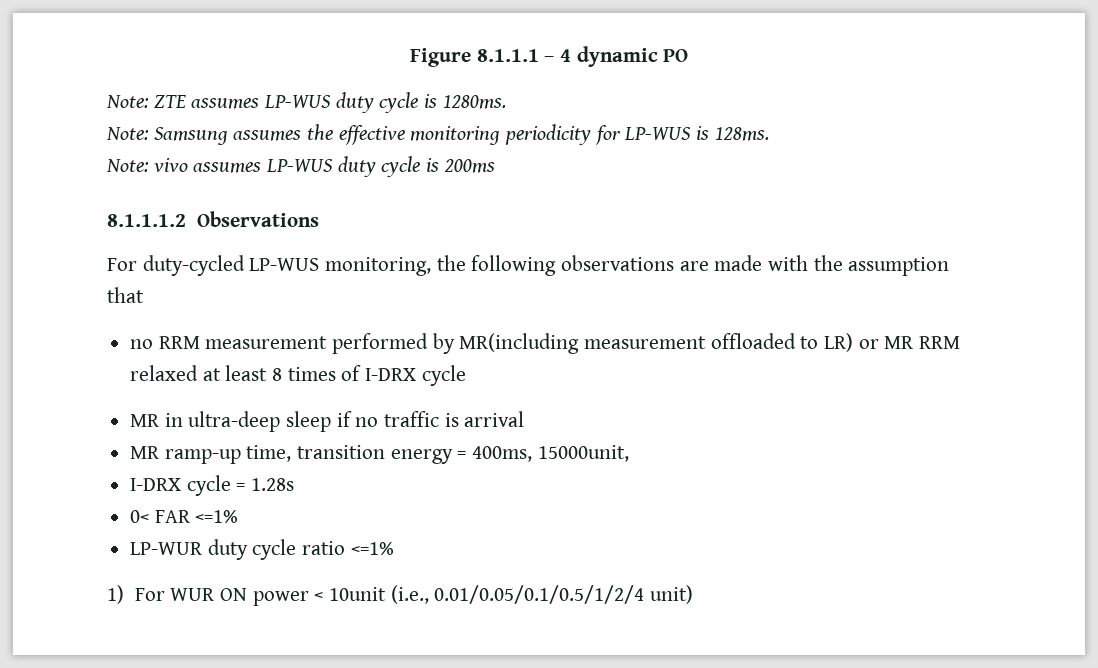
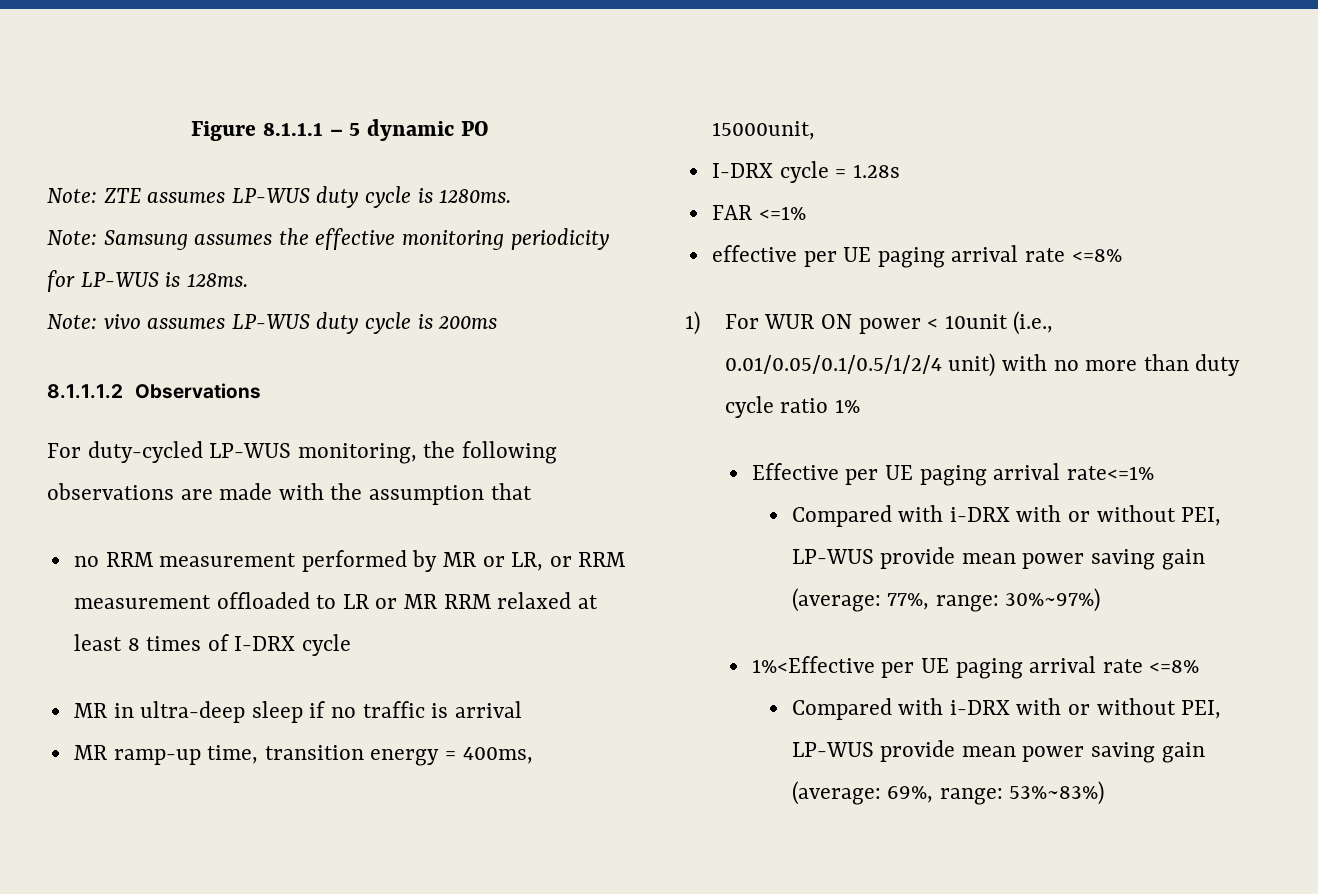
- Figure 8.1.1.1 – 4 dynamic PO
+ Figure 8.1.1.1 – 5 dynamic PO
- no RRM measurement performed by MR(including measurement offloaded to LR) or MR RRM relaxed at least 8 times of I-DRX cycle
+ no RRM measurement performed by MR or LR, or RRM measurement offloaded to LR or MR RRM relaxed at least 8 times of I-DRX cycle
- 0< FAR <=1%
+ FAR <=1%
- LP-WUR duty cycle ratio <=1%
+ effective per UE paging arrival rate <=8%
- 1) For WUR ON power < 10unit (i.e., 0.01/0.05/0.1/0.5/1/2/4 unit)
+ 1) For WUR ON power < 10unit (i.e., 0.01/0.05/0.1/0.5/1/2/4 unit) with no more than duty cycle ratio 1%
+ Effective per UE paging arrival rate<=1%
+ Compared with i-DRX with or without PEI, LP-WUS provide mean power saving gain (average: 77%, range: 30%~97%)
+ 1%<Effective per UE paging arrival rate <=8%
+ Compared with i-DRX with or without PEI, LP-WUS provide mean power saving gain (average: 69%, range: 53%~83%)

